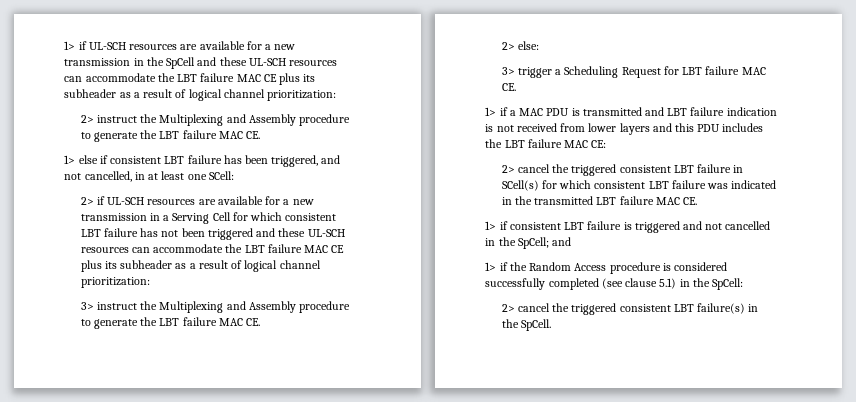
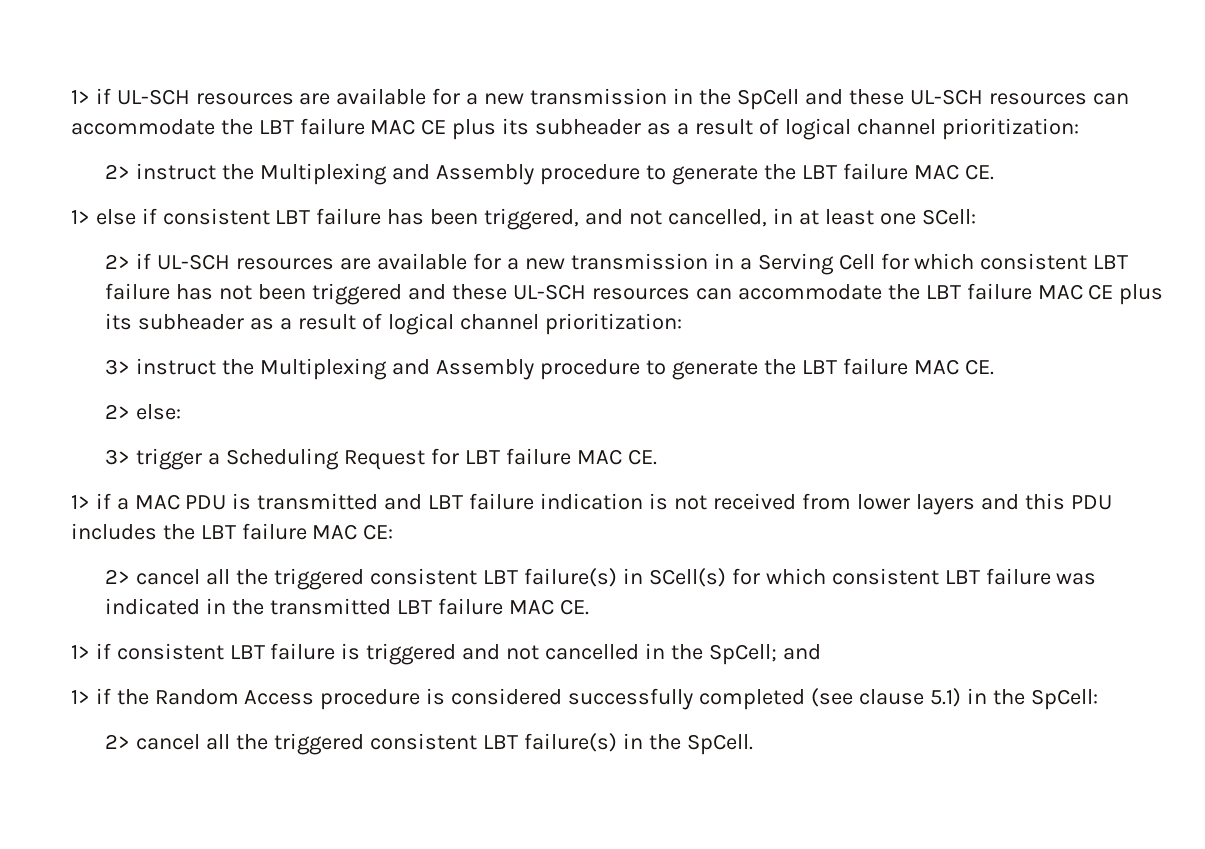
- 2> cancel the triggered consistent LBT failure in SCell(s) for which consistent LBT failure was indicated in the transmitted LBT failure MAC CE.
+ 2> cancel all the triggered consistent LBT failure(s) in SCell(s) for which consistent LBT failure was indicated in the transmitted LBT failure MAC CE.
- 2> cancel the triggered consistent LBT failure(s) in the SpCell.
+ 2> cancel all the triggered consistent LBT failure(s) in the SpCell.

